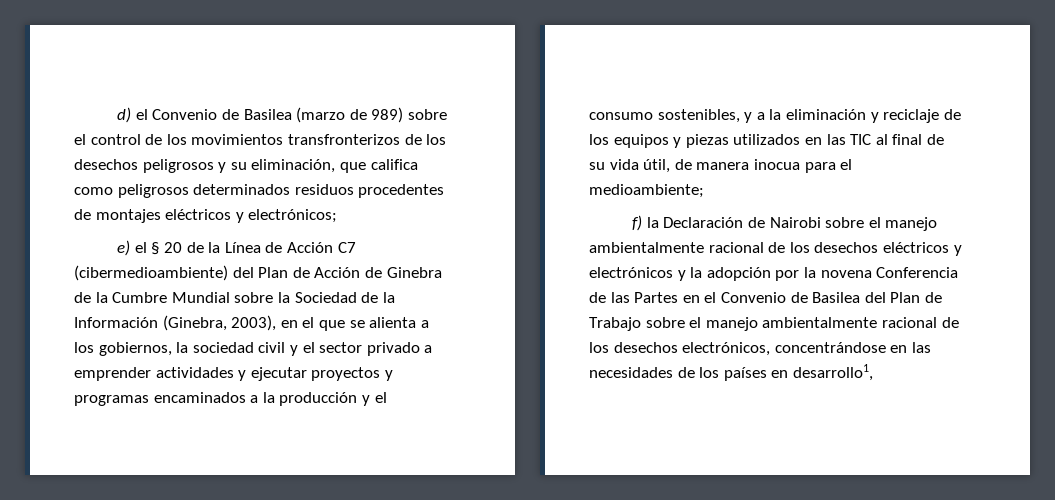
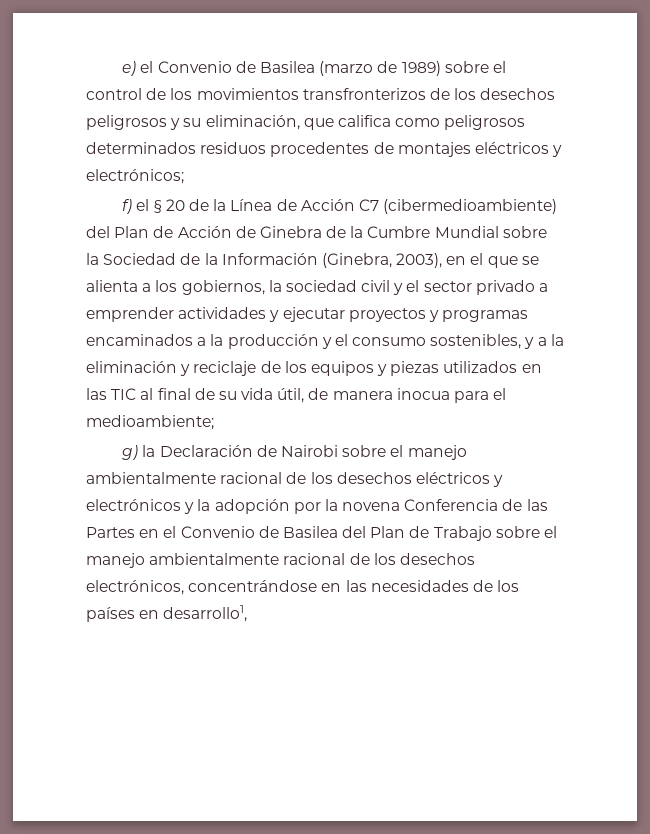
- d) el Convenio de Basilea (marzo de 989) sobre el control de los movimientos transfronterizos de los desechos peligrosos y su eliminación, que califica como peligrosos determinados residuos procedentes de montajes eléctricos y electrónicos;
+ e) el Convenio de Basilea (marzo de 1989) sobre el control de los movimientos transfronterizos de los desechos peligrosos y su eliminación, que califica como peligrosos determinados residuos procedentes de montajes eléctricos y electrónicos;
- e) el § 20 de la Línea de Acción C7 (cibermedioambiente) del Plan de Acción de Ginebra de la Cumbre Mundial sobre la Sociedad de la Información (Ginebra, 2003), en el que se alienta a los gobiernos, la sociedad civil y el sector privado a emprender actividades y ejecutar proyectos y programas encaminados a la producción y el consumo sostenibles, y a la eliminación y reciclaje de los equipos y piezas utilizados en las TIC al final de su vida útil, de manera inocua para el medioambiente;
+ f) el § 20 de la Línea de Acción C7 (cibermedioambiente) del Plan de Acción de Ginebra de la Cumbre Mundial sobre la Sociedad de la Información (Ginebra, 2003), en el que se alienta a los gobiernos, la sociedad civil y el sector privado a emprender actividades y ejecutar proyectos y programas encaminados a la producción y el consumo sostenibles, y a la eliminación y reciclaje de los equipos y piezas utilizados en las TIC al final de su vida útil, de manera inocua para el medioambiente;
- f) la Declaración de Nairobi sobre el manejo ambientalmente racional de los desechos eléctricos y electrónicos y la adopción por la novena Conferencia de las Partes en el Convenio de Basilea del Plan de Trabajo sobre el manejo ambientalmente racional de los desechos electrónicos, concentrándose en las necesidades de los países en desarrollo1,
+ g) la Declaración de Nairobi sobre el manejo ambientalmente racional de los desechos eléctricos y electrónicos y la adopción por la novena Conferencia de las Partes en el Convenio de Basilea del Plan de Trabajo sobre el manejo ambientalmente racional de los desechos electrónicos, concentrándose en las necesidades de los países en desarrollo1,

